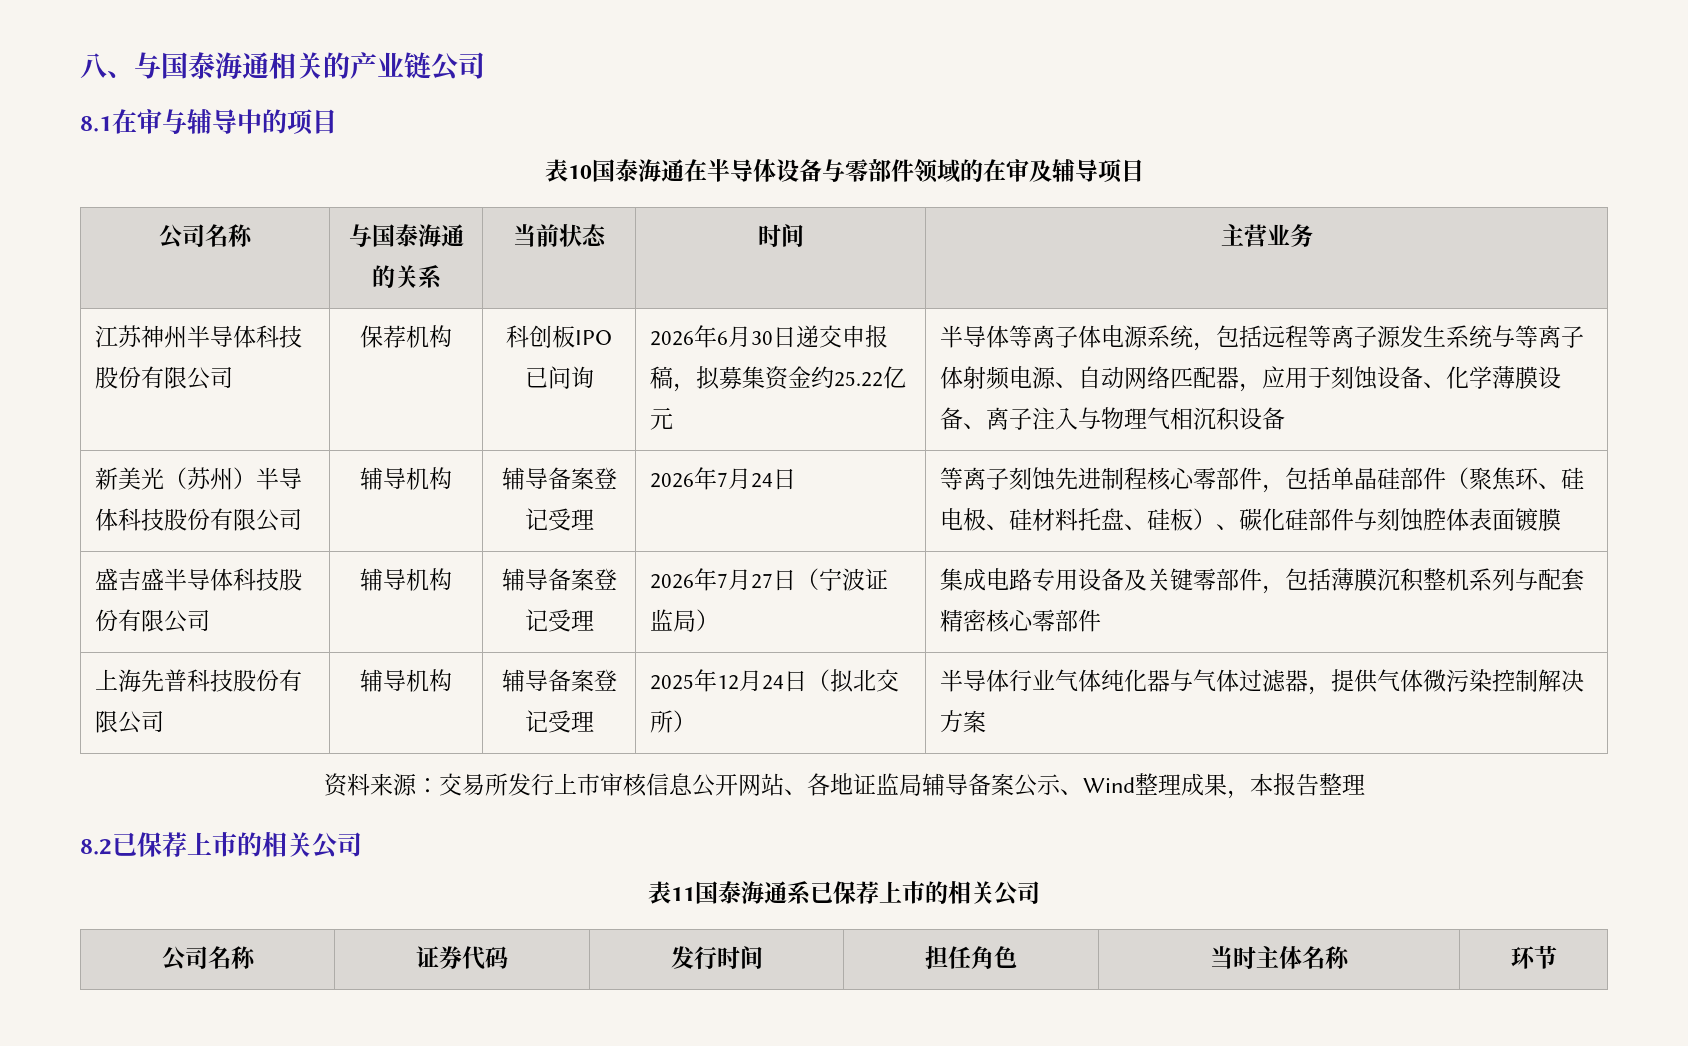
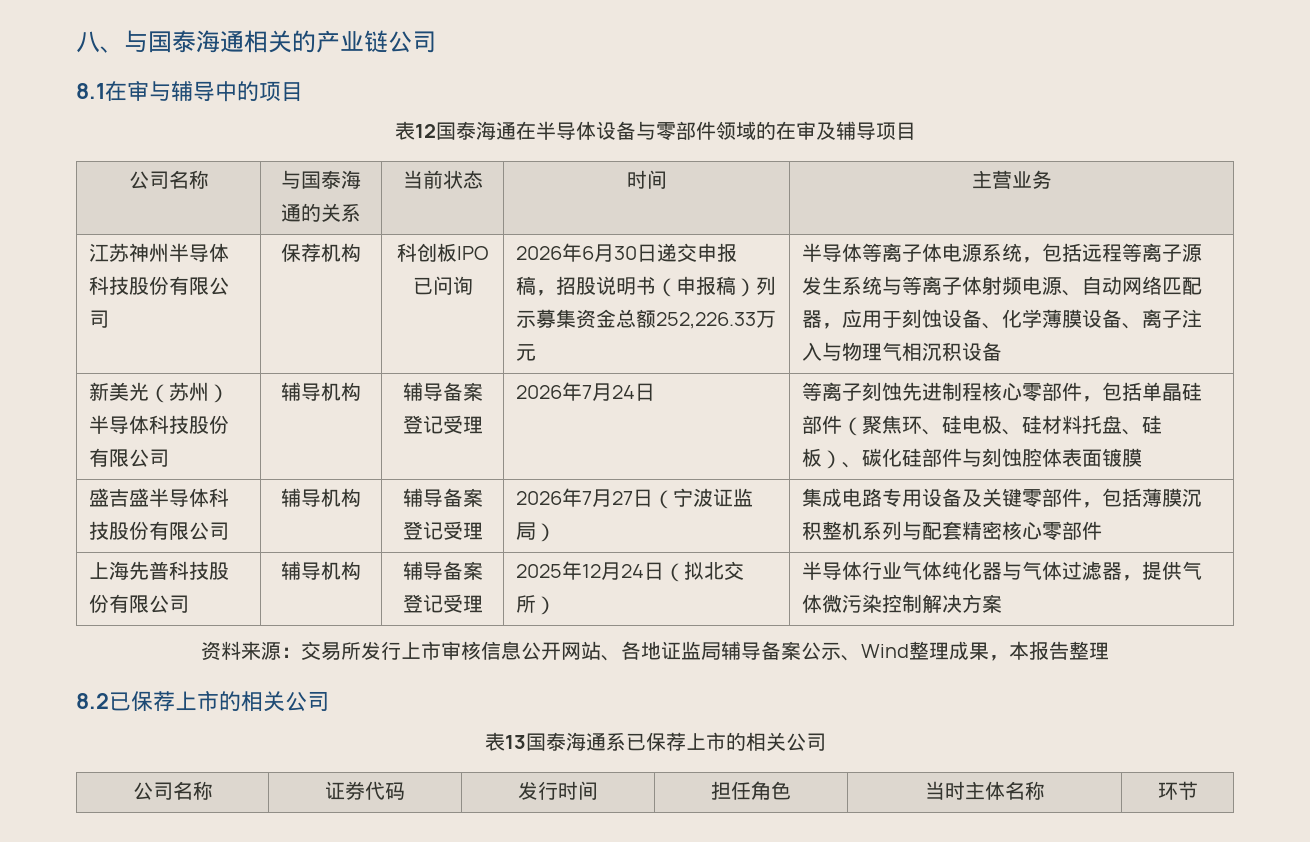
- 表10国泰海通在半导体设备与零部件领域的在审及辅导项目
+ 表12国泰海通在半导体设备与零部件领域的在审及辅导项目
- 2026年6月30日递交申报稿，拟募集资金约25.22亿元
+ 2026年6月30日递交申报稿，招股说明书（申报稿）列示募集资金总额252,226.33万元
- 表11国泰海通系已保荐上市的相关公司
+ 表13国泰海通系已保荐上市的相关公司

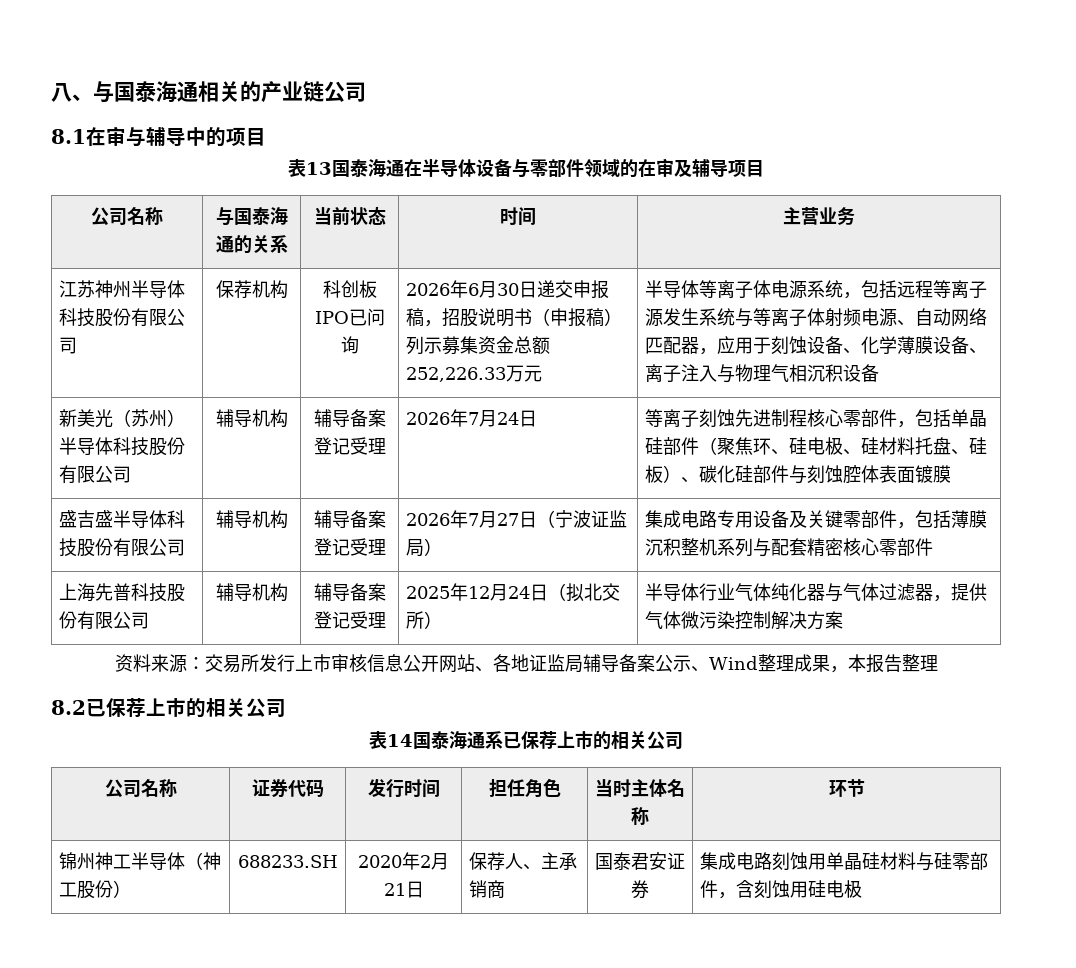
- 表12国泰海通在半导体设备与零部件领域的在审及辅导项目
+ 表13国泰海通在半导体设备与零部件领域的在审及辅导项目
- 表13国泰海通系已保荐上市的相关公司
+ 表14国泰海通系已保荐上市的相关公司
+ 锦州神工半导体（神工股份） | 688233.SH | 2020年2月21日 | 保荐人、主承销商 | 国泰君安证券 | 集成电路刻蚀用单晶硅材料与硅零部件，含刻蚀用硅电极

